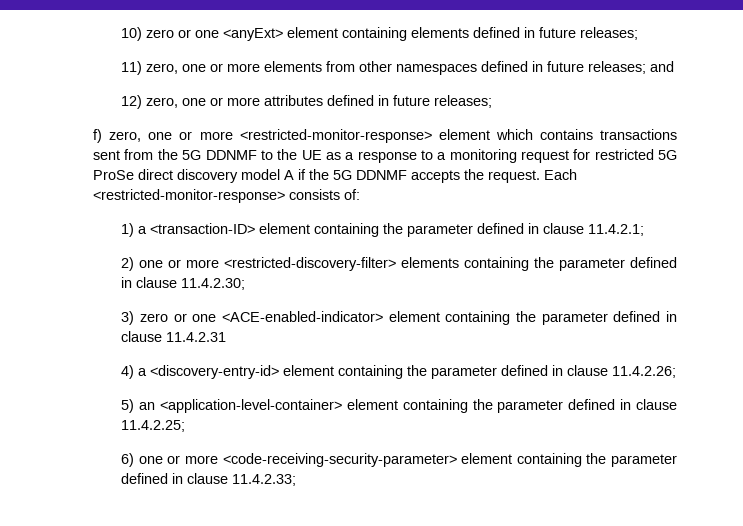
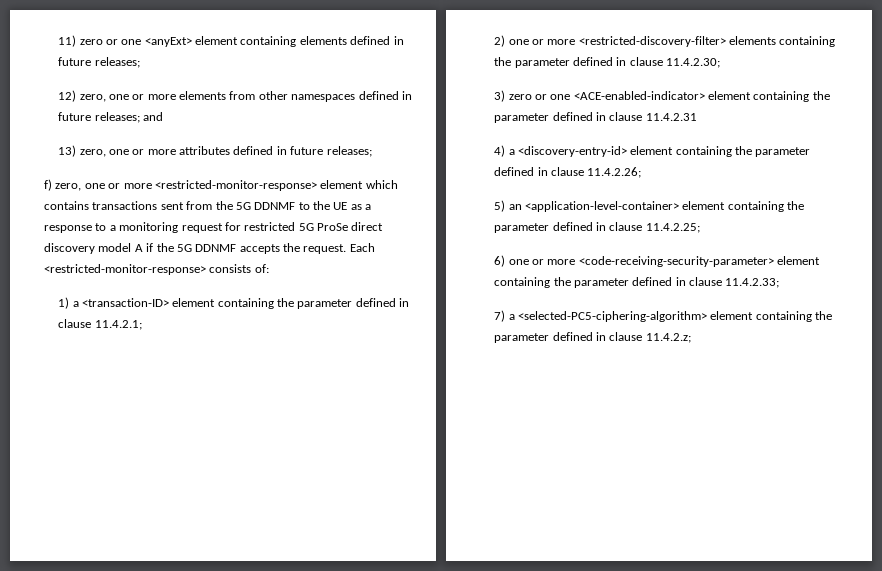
- 10) zero or one <anyExt> element containing elements defined in future releases;
+ 11) zero or one <anyExt> element containing elements defined in future releases;
- 11) zero, one or more elements from other namespaces defined in future releases; and
+ 12) zero, one or more elements from other namespaces defined in future releases; and
- 12) zero, one or more attributes defined in future releases;
+ 13) zero, one or more attributes defined in future releases;
+ 7) a <selected-PC5-ciphering-algorithm> element containing the parameter defined in clause 11.4.2.z;

